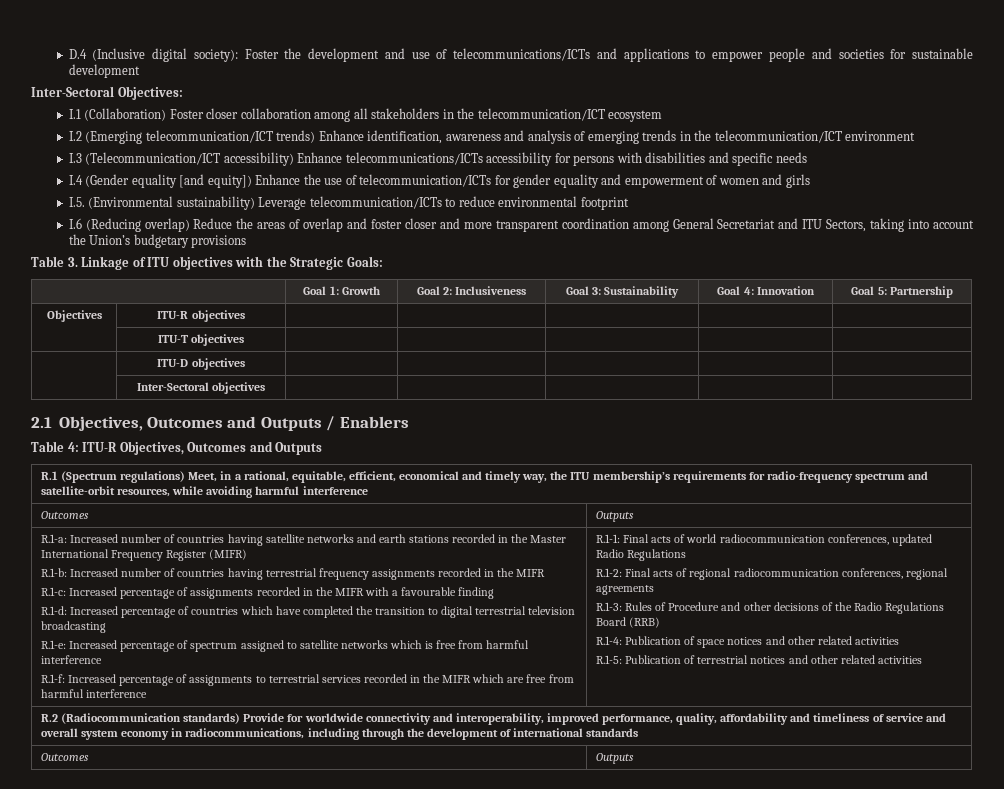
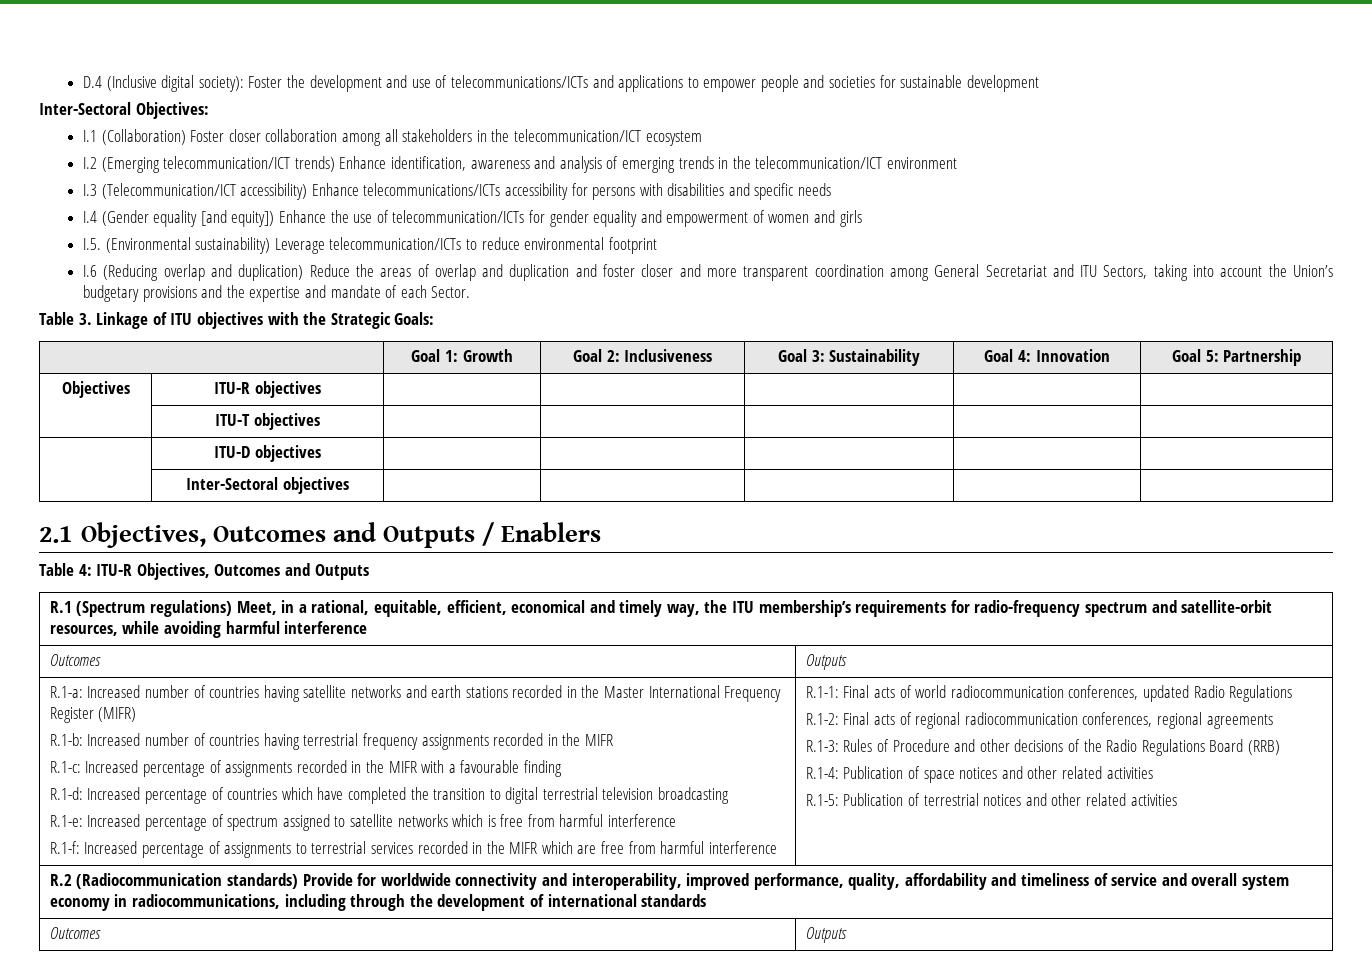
- I.6 (Reducing overlap) Reduce the areas of overlap and foster closer and more transparent coordination among General Secretariat and ITU Sectors, taking into account the Union’s budgetary provisions
+ I.6 (Reducing overlap and duplication) Reduce the areas of overlap and duplication and foster closer and more transparent coordination among General Secretariat and ITU Sectors, taking into account the Union’s budgetary provisions and the expertise and mandate of each Sector.

